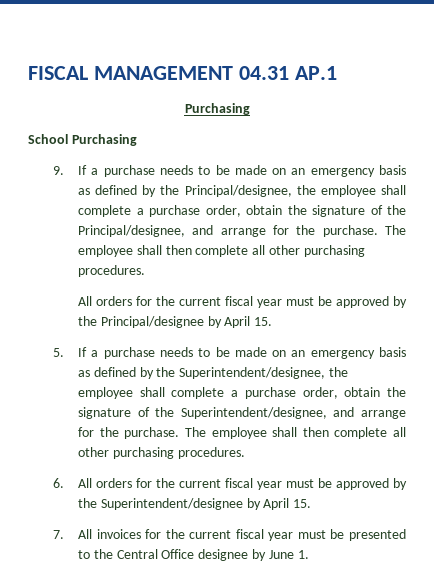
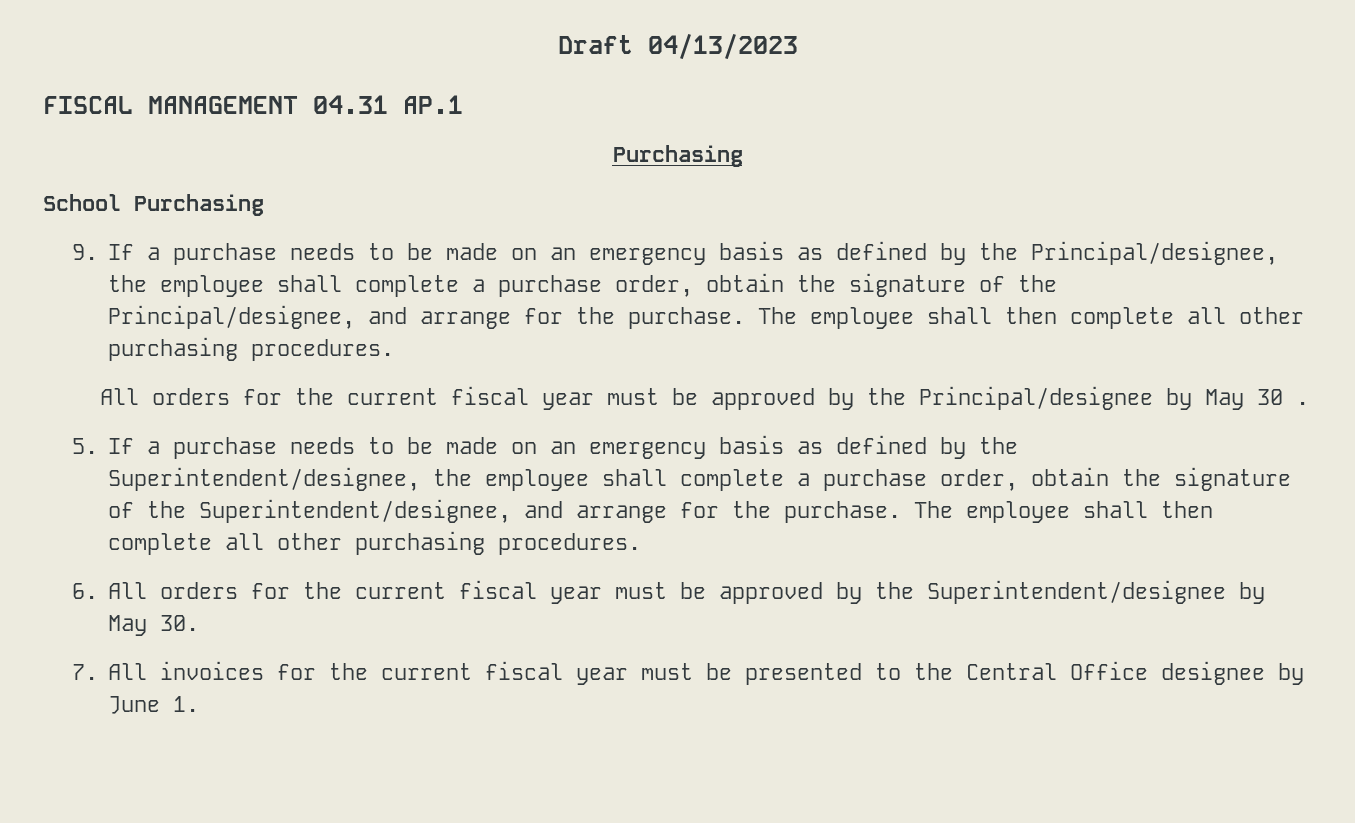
+ Draft 04/13/2023
- All orders for the current fiscal year must be approved by the Principal/designee by April 15.
+ All orders for the current fiscal year must be approved by the Principal/designee by May 30 .
- 6. All orders for the current fiscal year must be approved by the Superintendent/designee by April 15.
+ 6. All orders for the current fiscal year must be approved by the Superintendent/designee by May 30.

